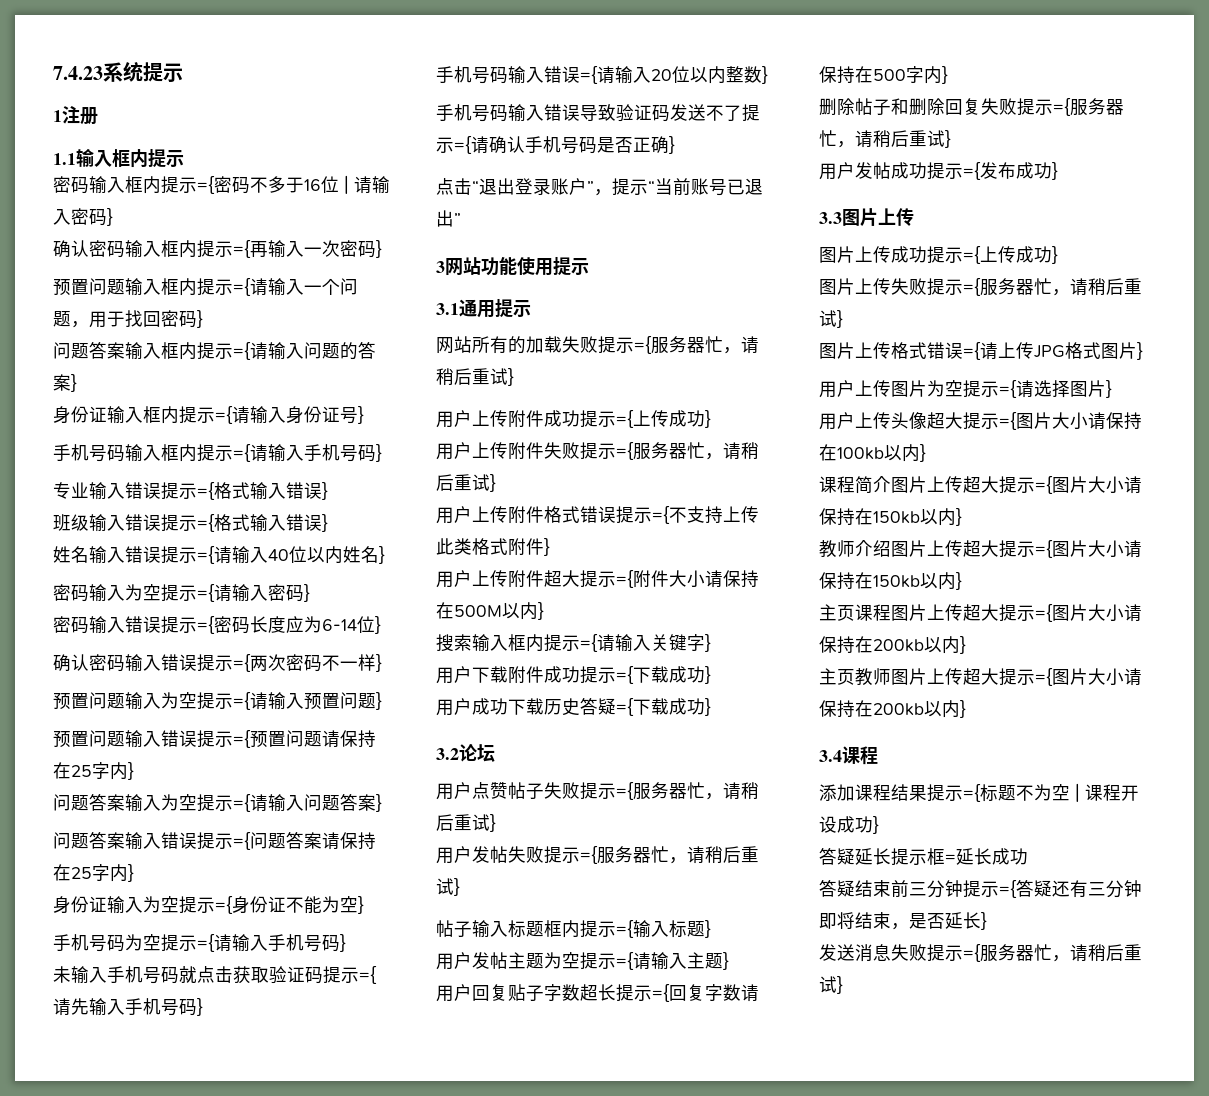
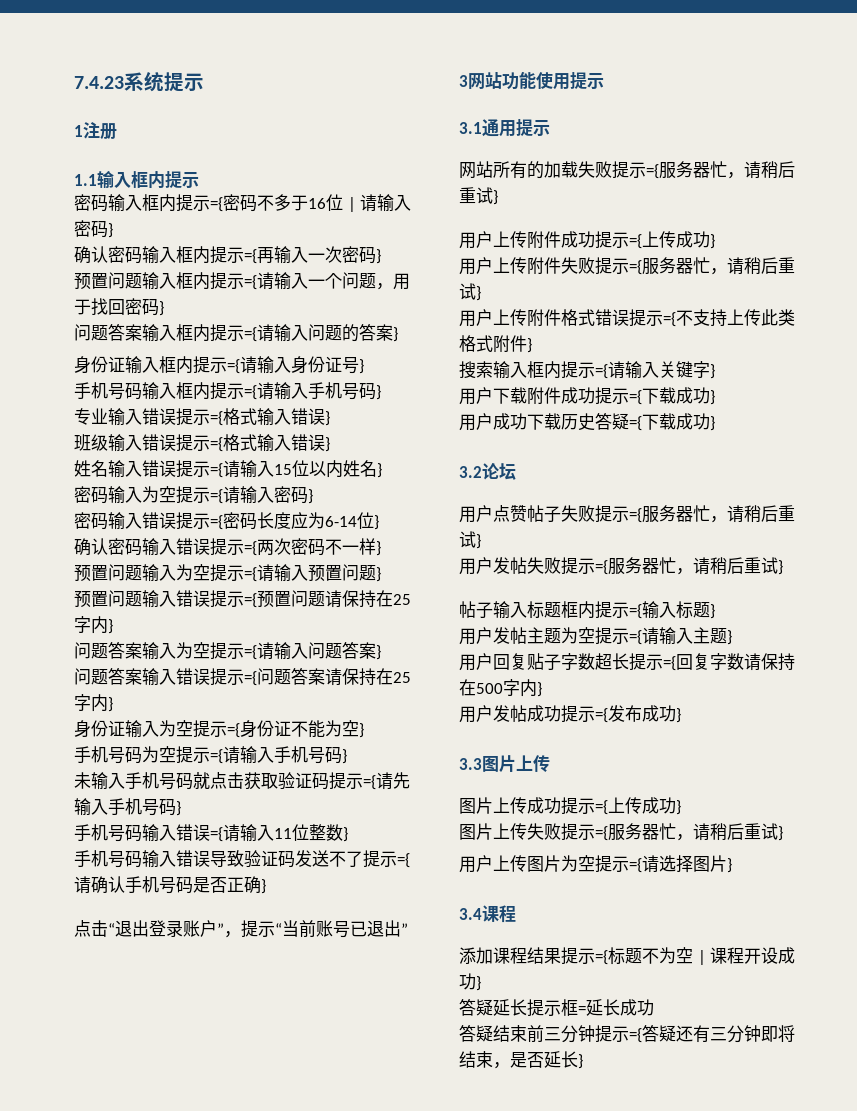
- 姓名输入错误提示={请输入40位以内姓名}
+ 姓名输入错误提示={请输入15位以内姓名}
- 手机号码输入错误={请输入20位以内整数}
+ 手机号码输入错误={请输入11位整数}
- 用户上传附件超大提示={附件大小请保持在500M以内}
- 删除帖子和删除回复失败提示={服务器忙，请稍后重试}
- 图片上传格式错误={请上传JPG格式图片}
- 用户上传头像超大提示={图片大小请保持在100kb以内}
- 课程简介图片上传超大提示={图片大小请保持在150kb以内}
- 教师介绍图片上传超大提示={图片大小请保持在150kb以内}
- 主页课程图片上传超大提示={图片大小请保持在200kb以内}
- 主页教师图片上传超大提示={图片大小请保持在200kb以内}
- 发送消息失败提示={服务器忙，请稍后重试}

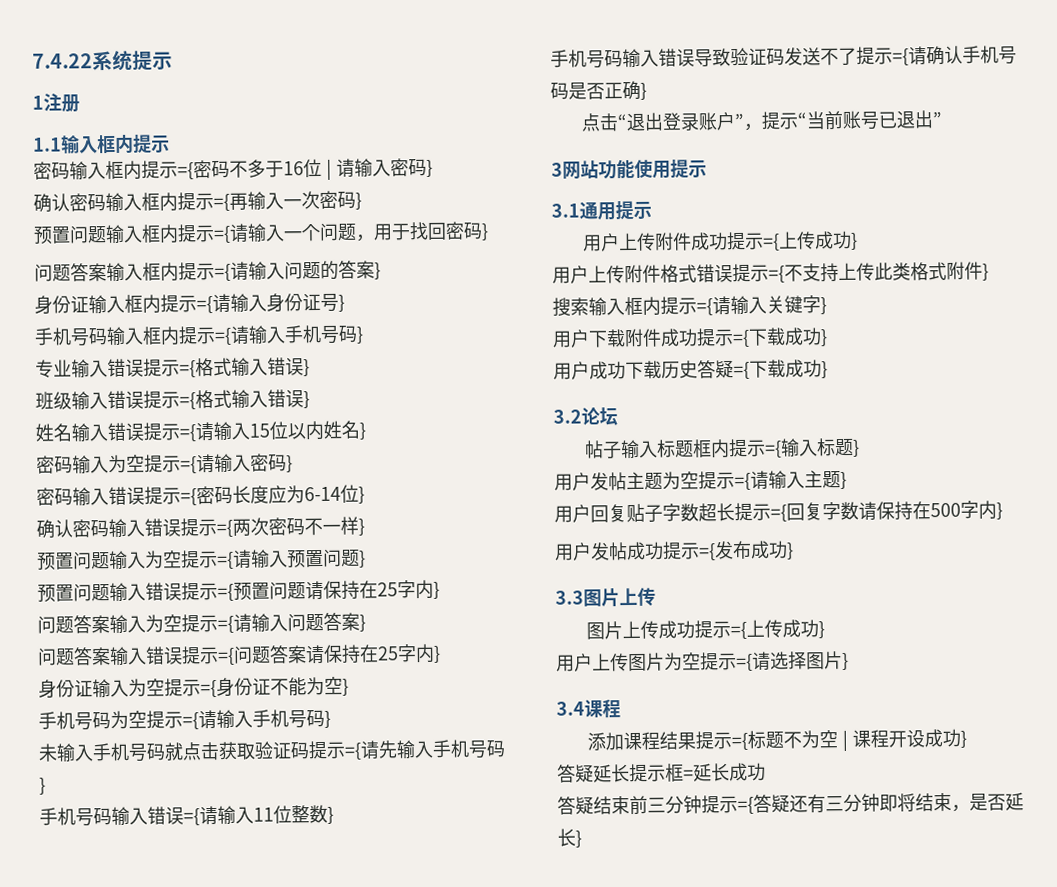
- 7.4.23系统提示
+ 7.4.22系统提示
- 网站所有的加载失败提示={服务器忙，请稍后重试}
- 用户上传附件失败提示={服务器忙，请稍后重试}
- 用户点赞帖子失败提示={服务器忙，请稍后重试}
- 用户发帖失败提示={服务器忙，请稍后重试}
- 图片上传失败提示={服务器忙，请稍后重试}

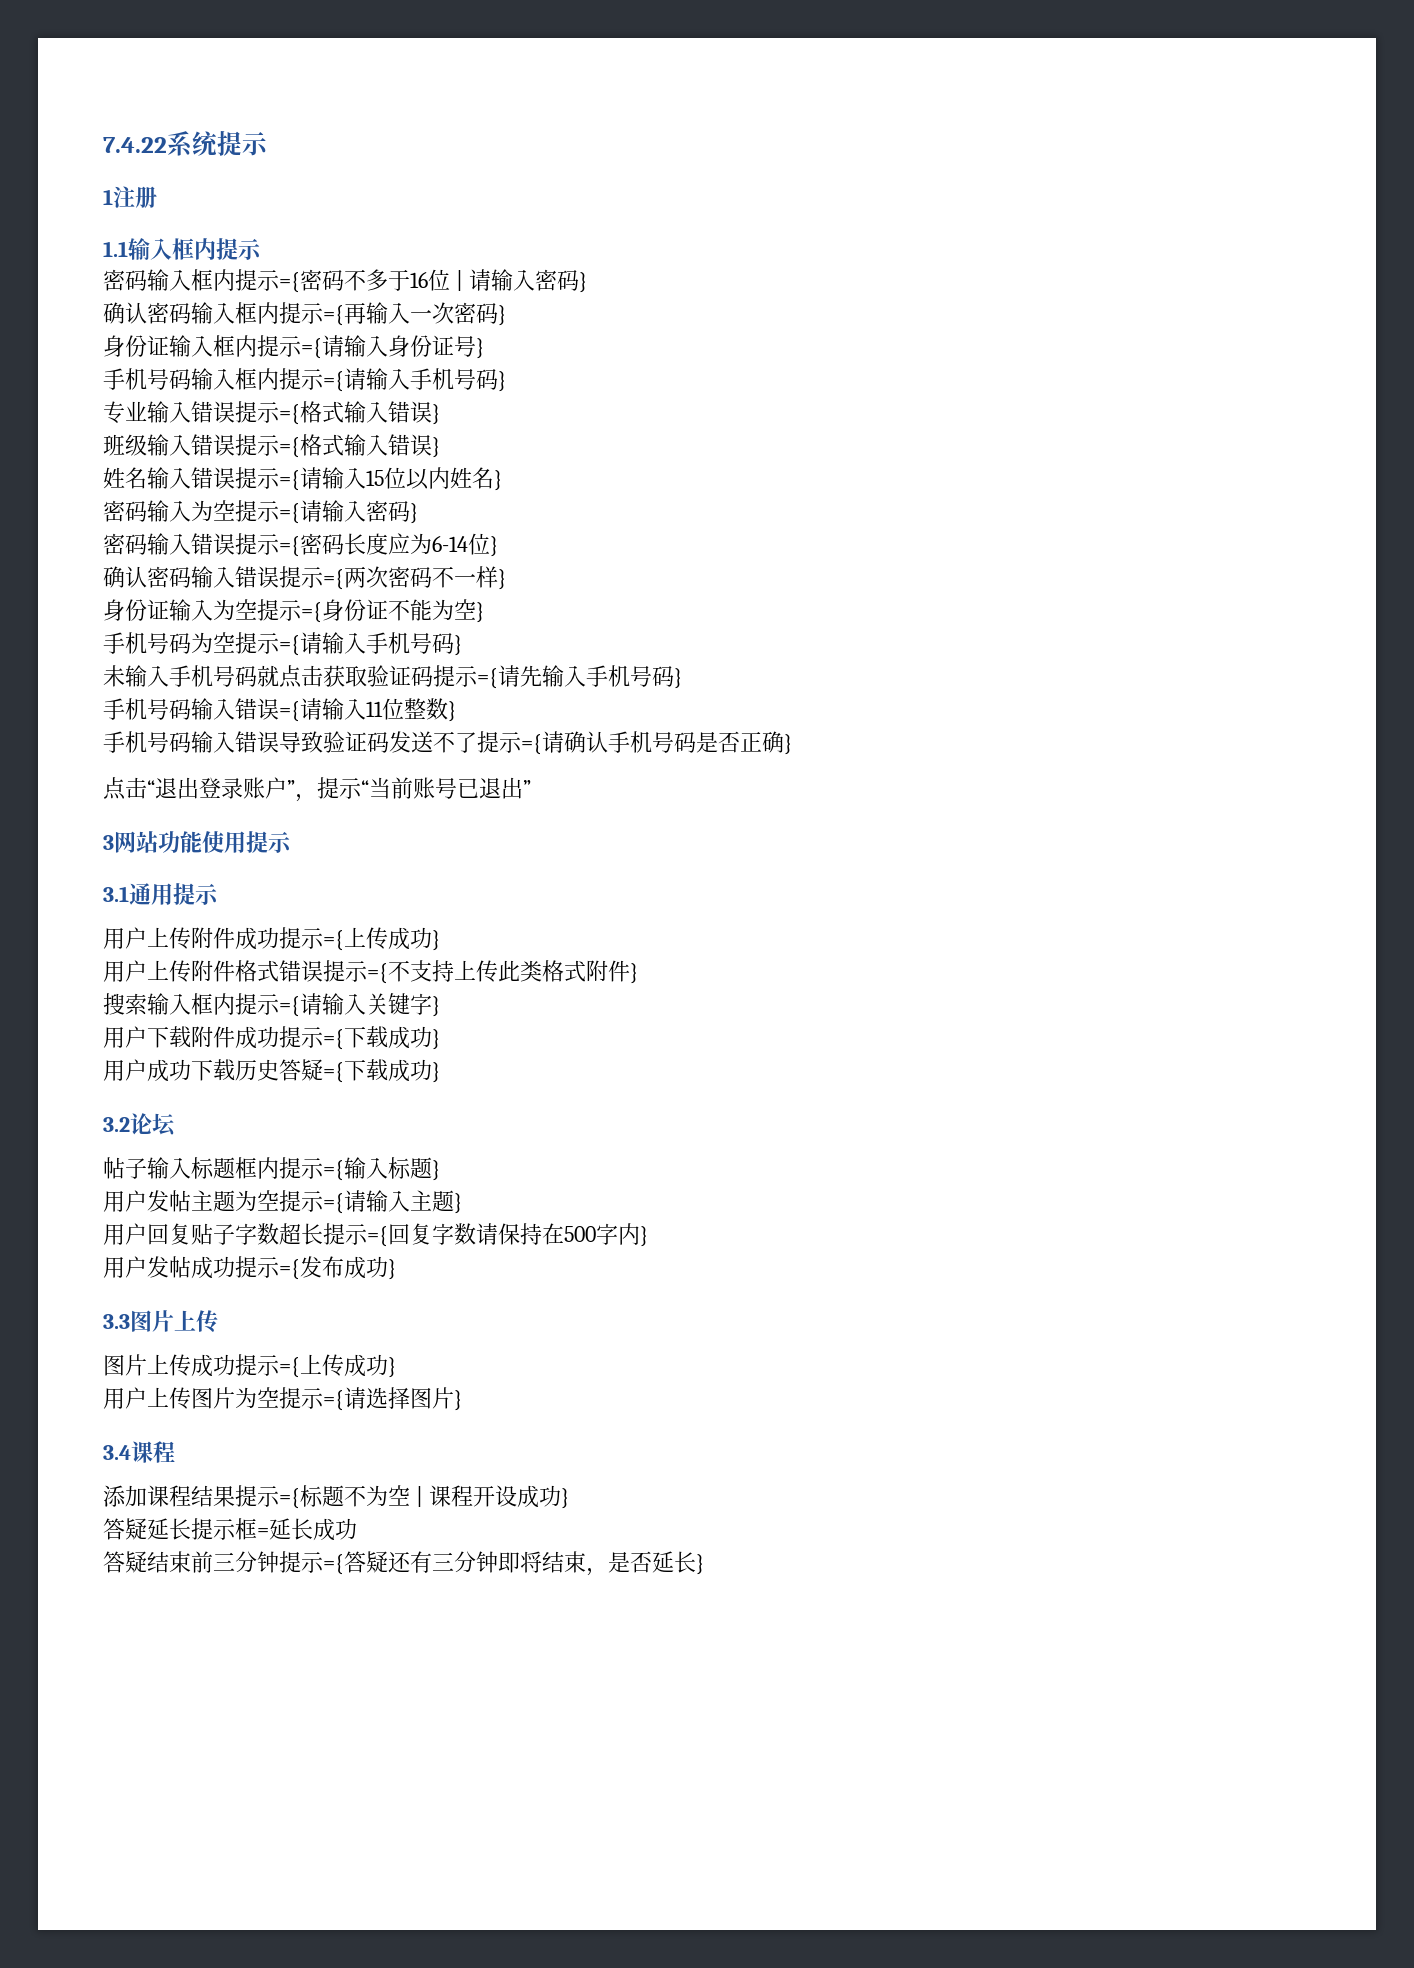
- 预置问题输入框内提示={请输入一个问题，用于找回密码}
- 问题答案输入框内提示={请输入问题的答案}
- 预置问题输入为空提示={请输入预置问题}
- 预置问题输入错误提示={预置问题请保持在25字内}
- 问题答案输入为空提示={请输入问题答案}
- 问题答案输入错误提示={问题答案请保持在25字内}

